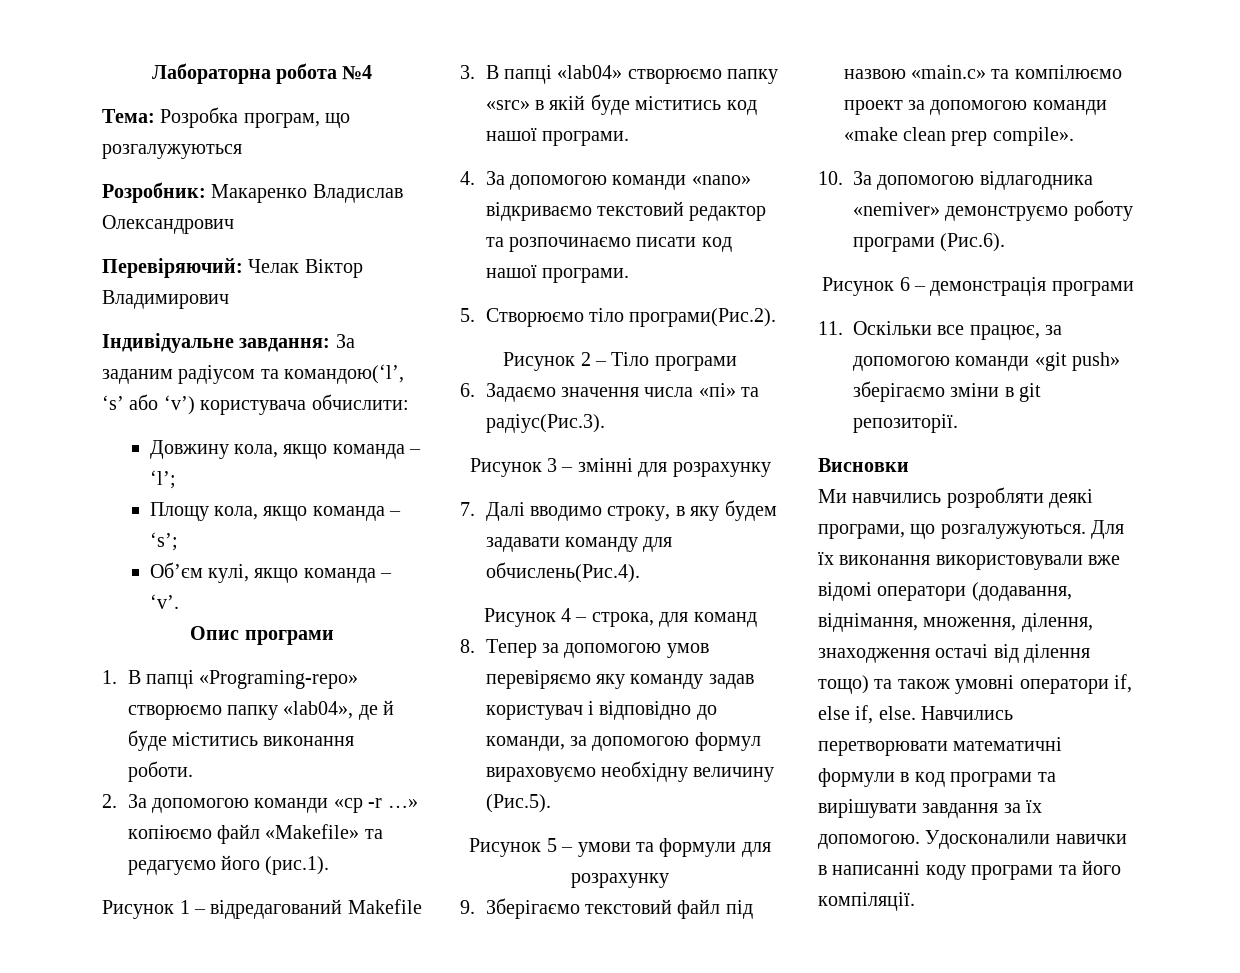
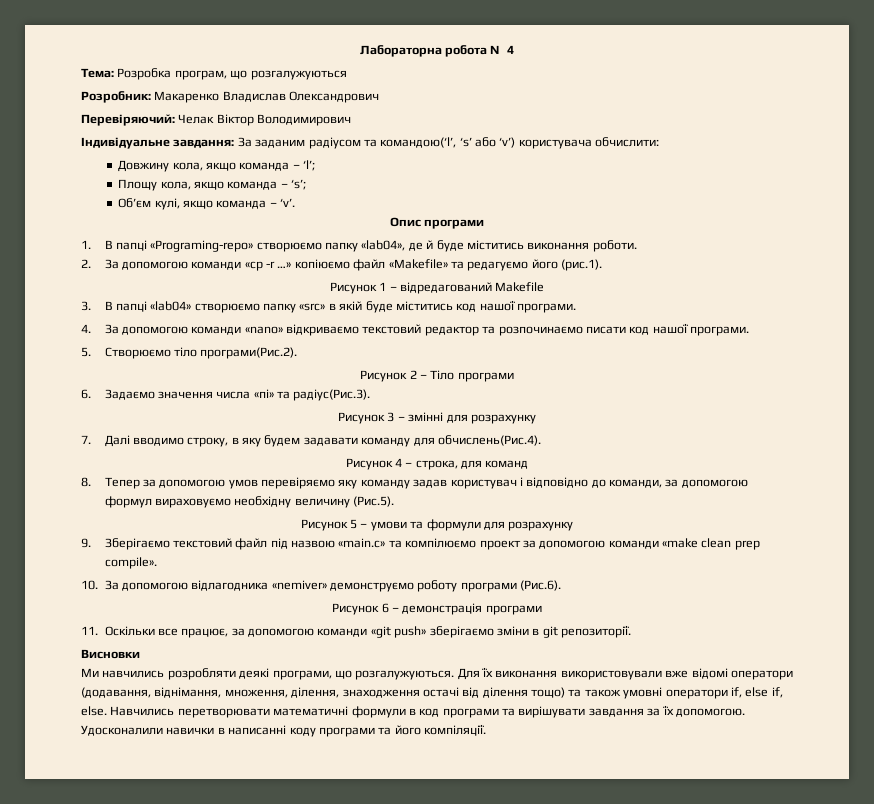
- Перевіряючий: Челак Віктор Владимирович
+ Перевіряючий: Челак Віктор Володимирович

